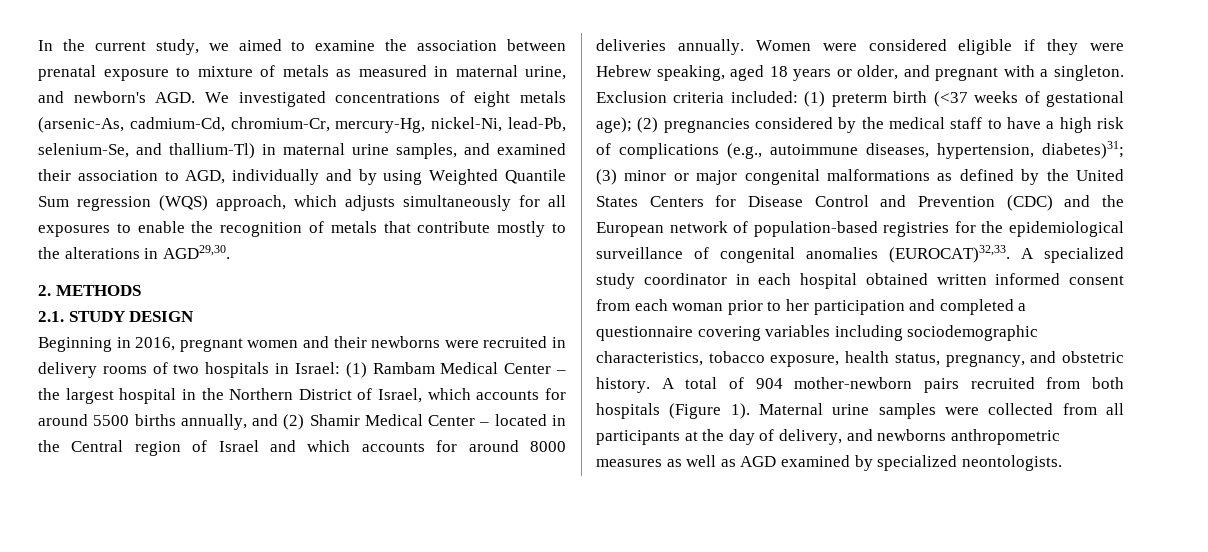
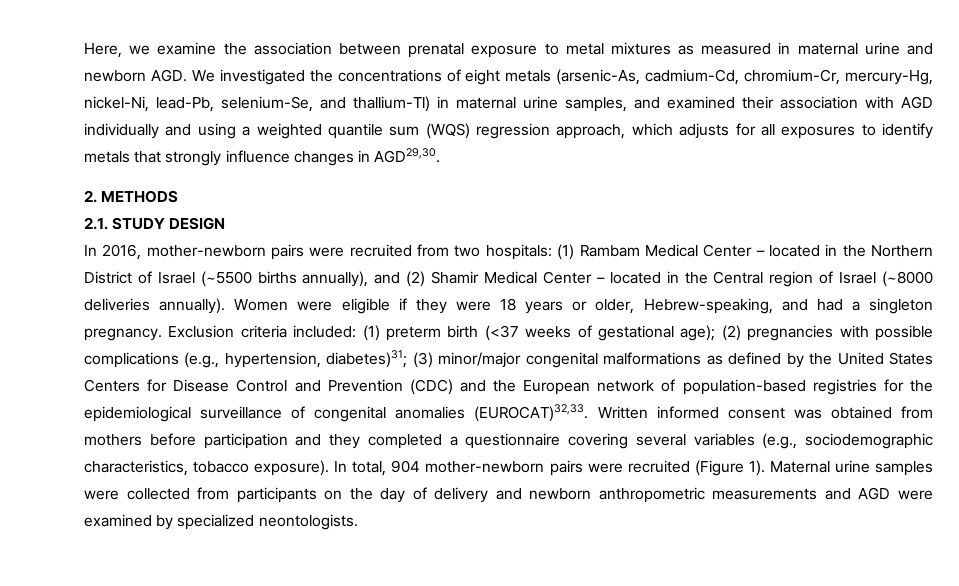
- In the current study, we aimed to examine the association between prenatal exposure to mixture of metals as measured in maternal urine, and newborn's AGD. We investigated concentrations of eight metals (arsenic-As, cadmium-Cd, chromium-Cr, mercury-Hg, nickel-Ni, lead-Pb, selenium-Se, and thallium-Tl) in maternal urine samples, and examined their association to AGD, individually and by using Weighted Quantile Sum regression (WQS) approach, which adjusts simultaneously for all exposures to enable the recognition of metals that contribute mostly to the alterations in AGD29,30.
+ Here, we examine the association between prenatal exposure to metal mixtures as measured in maternal urine and newborn AGD. We investigated the concentrations of eight metals (arsenic-As, cadmium-Cd, chromium-Cr, mercury-Hg, nickel-Ni, lead-Pb, selenium-Se, and thallium-Tl) in maternal urine samples, and examined their association with AGD individually and using a weighted quantile sum (WQS) regression approach, which adjusts for all exposures to identify metals that strongly influence changes in AGD29,30.
- Beginning in 2016, pregnant women and their newborns were recruited in delivery rooms of two hospitals in Israel: (1) Rambam Medical Center – the largest hospital in the Northern District of Israel, which accounts for around 5500 births annually, and (2) Shamir Medical Center – located in the Central region of Israel and which accounts for around 8000 deliveries annually.
+ In 2016, mother-newborn pairs were recruited from two hospitals: (1) Rambam Medical Center – located in the Northern District of Israel (~5500 births annually), and (2) Shamir Medical Center – located in the Central region of Israel (~8000 deliveries annually).
- Women were considered eligible if they were Hebrew speaking, aged 18 years or older, and pregnant with a singleton.
+ Women were eligible if they were 18 years or older, Hebrew-speaking, and had a singleton pregnancy.
- Exclusion criteria included: (1) preterm birth (<37 weeks of gestational age); (2) pregnancies considered by the medical staff to have a high risk of complications (e.g., autoimmune diseases, hypertension, diabetes)31; (3) minor or major congenital malformations as defined by the United States Centers for Disease Control and Prevention (CDC) and the European network of population-based registries for the epidemiological surveillance of congenital anomalies (EUROCAT)32,33.
+ Exclusion criteria included: (1) preterm birth (<37 weeks of gestational age); (2) pregnancies with possible complications (e.g., hypertension, diabetes)31; (3) minor/major congenital malformations as defined by the United States Centers for Disease Control and Prevention (CDC) and the European network of population-based registries for the epidemiological surveillance of congenital anomalies (EUROCAT)32,33.
- A specialized study coordinator in each hospital obtained written informed consent from each woman prior to her participation and completed a questionnaire covering variables including sociodemographic characteristics, tobacco exposure, health status, pregnancy, and obstetric history. A total of 904 mother-newborn pairs recruited from both hospitals (Figure 1).
+ Written informed consent was obtained from mothers before participation and they completed a questionnaire covering several variables (e.g., sociodemographic characteristics, tobacco exposure). In total, 904 mother-newborn pairs were recruited (Figure 1).
- Maternal urine samples were collected from all participants at the day of delivery, and newborns anthropometric measures as well as AGD examined by specialized neontologists.
+ Maternal urine samples were collected from participants on the day of delivery and newborn anthropometric measurements and AGD were examined by specialized neontologists.

